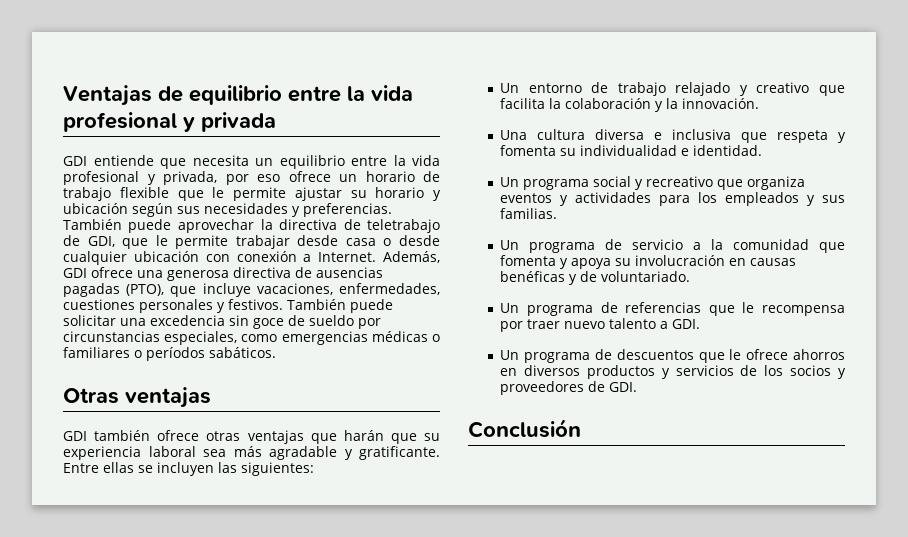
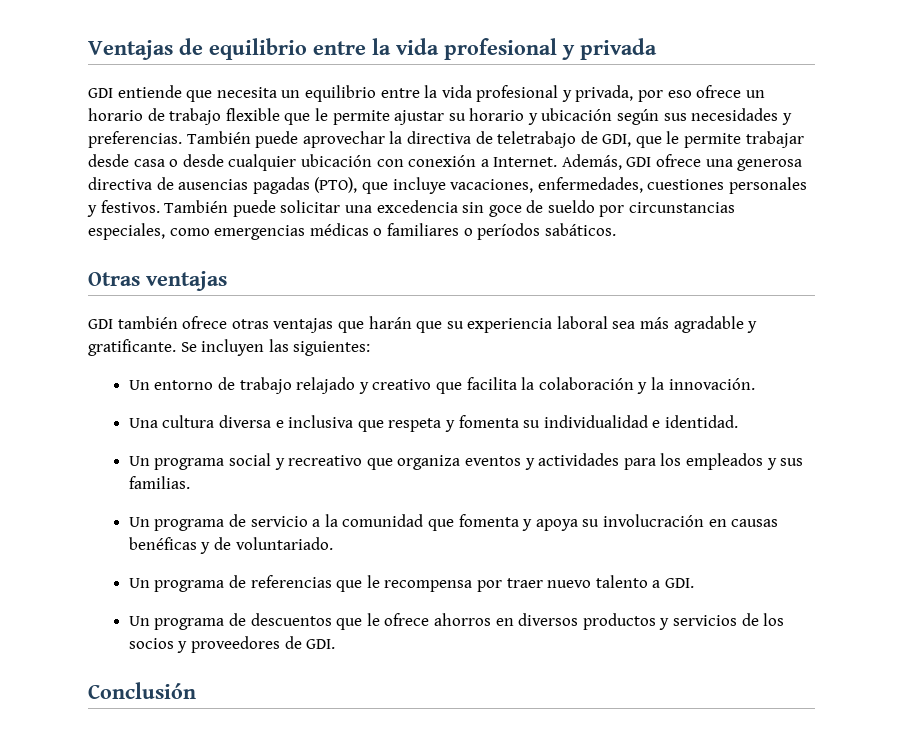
- Entre ellas se incluyen las siguientes:
+ Se incluyen las siguientes:

